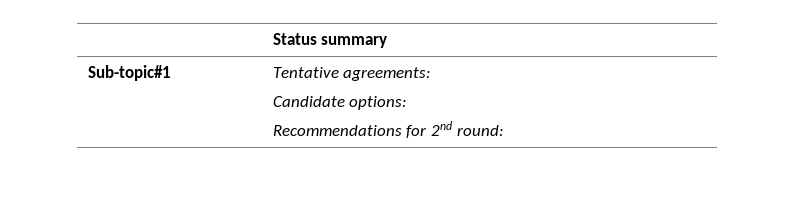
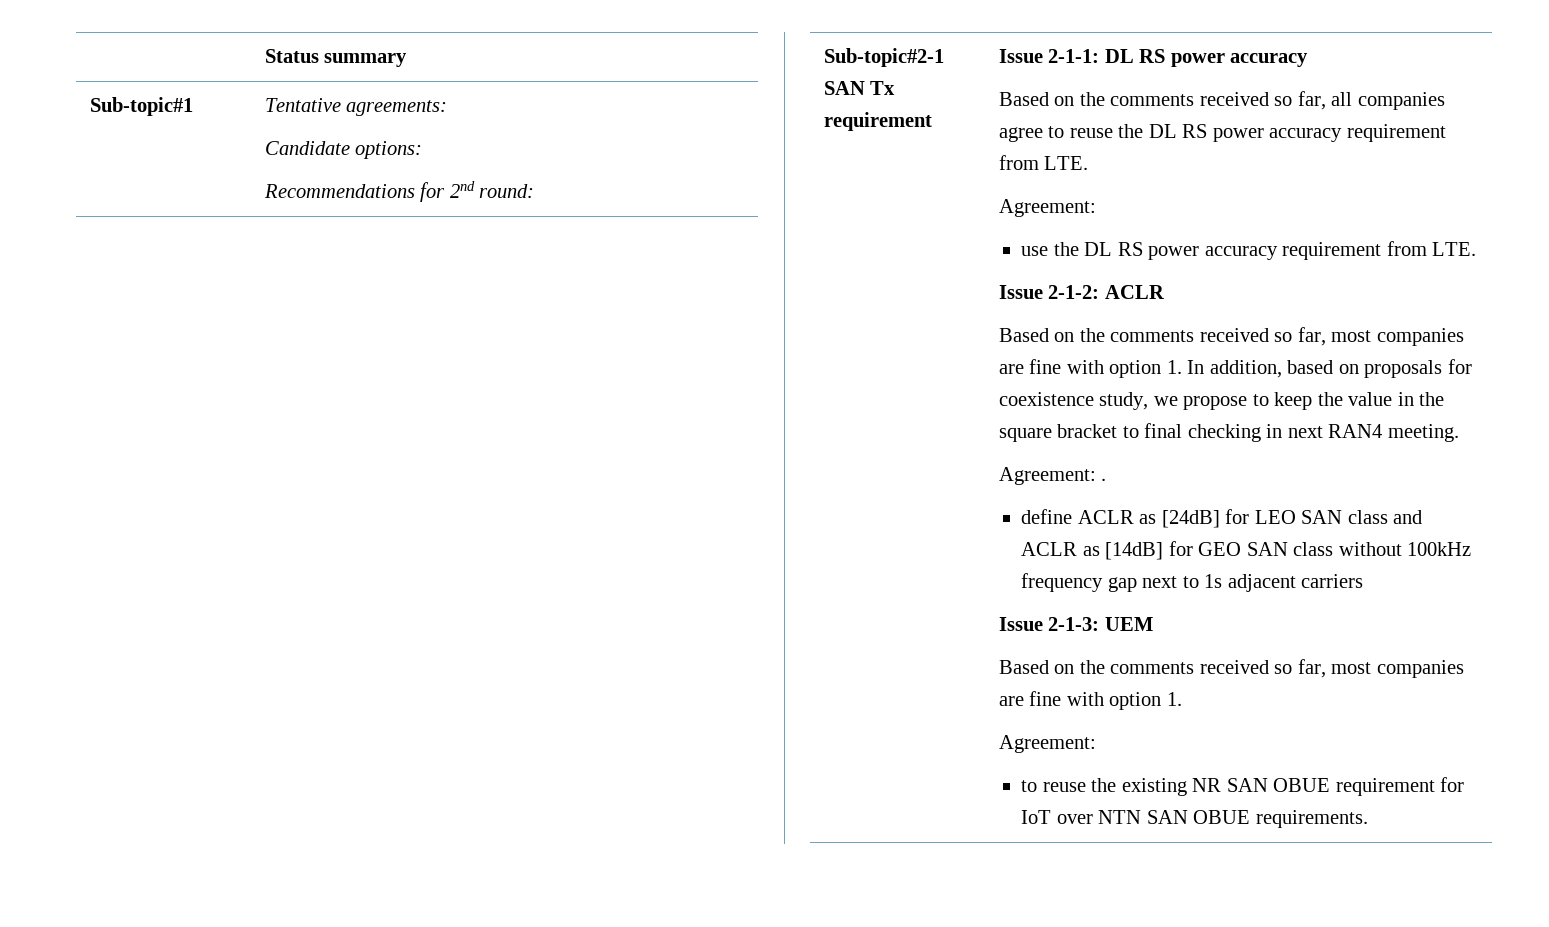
+ Sub-topic#2-1 SAN Tx requirement | Issue 2-1-1: DL RS power accuracy
+ Based on the comments received so far, all companies agree to reuse the DL RS power accuracy requirement from LTE.
+ Agreement:
+ use the DL RS power accuracy requirement from LTE.
+ Issue 2-1-2: ACLR
+ Based on the comments received so far, most companies are fine with option 1. In addition, based on proposals for coexistence study, we propose to keep the value in the square bracket to final checking in next RAN4 meeting.
+ Agreement: .
+ define ACLR as [24dB] for LEO SAN class and ACLR as [14dB] for GEO SAN class without 100kHz frequency gap next to 1s adjacent carriers
+ Issue 2-1-3: UEM
+ Based on the comments received so far, most companies are fine with option 1.
+ Agreement:
+ to reuse the existing NR SAN OBUE requirement for IoT over NTN SAN OBUE requirements.

